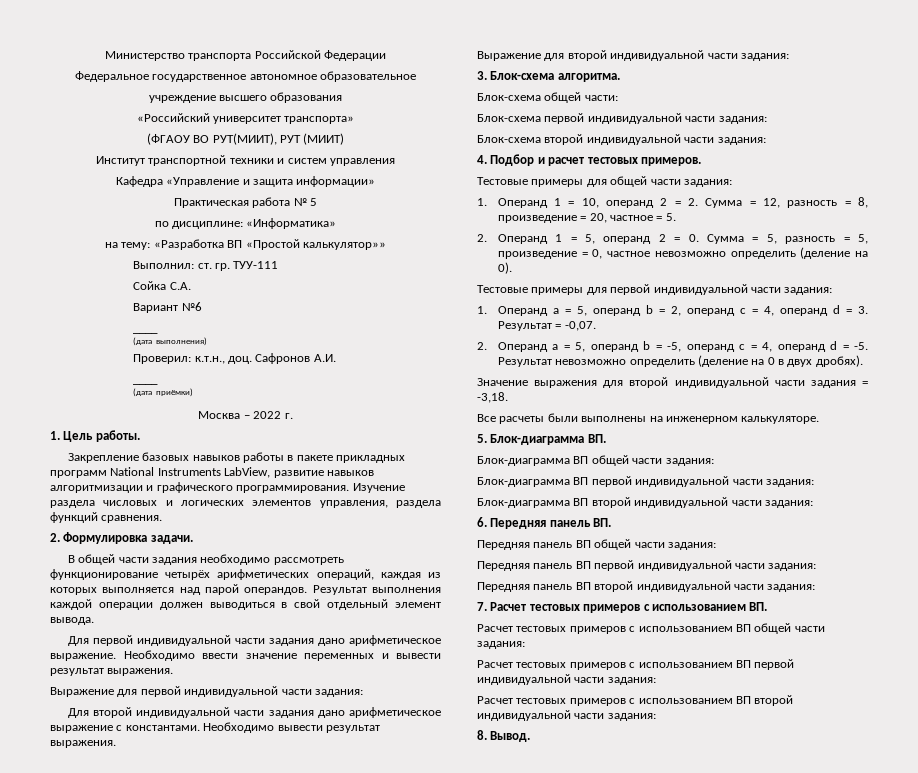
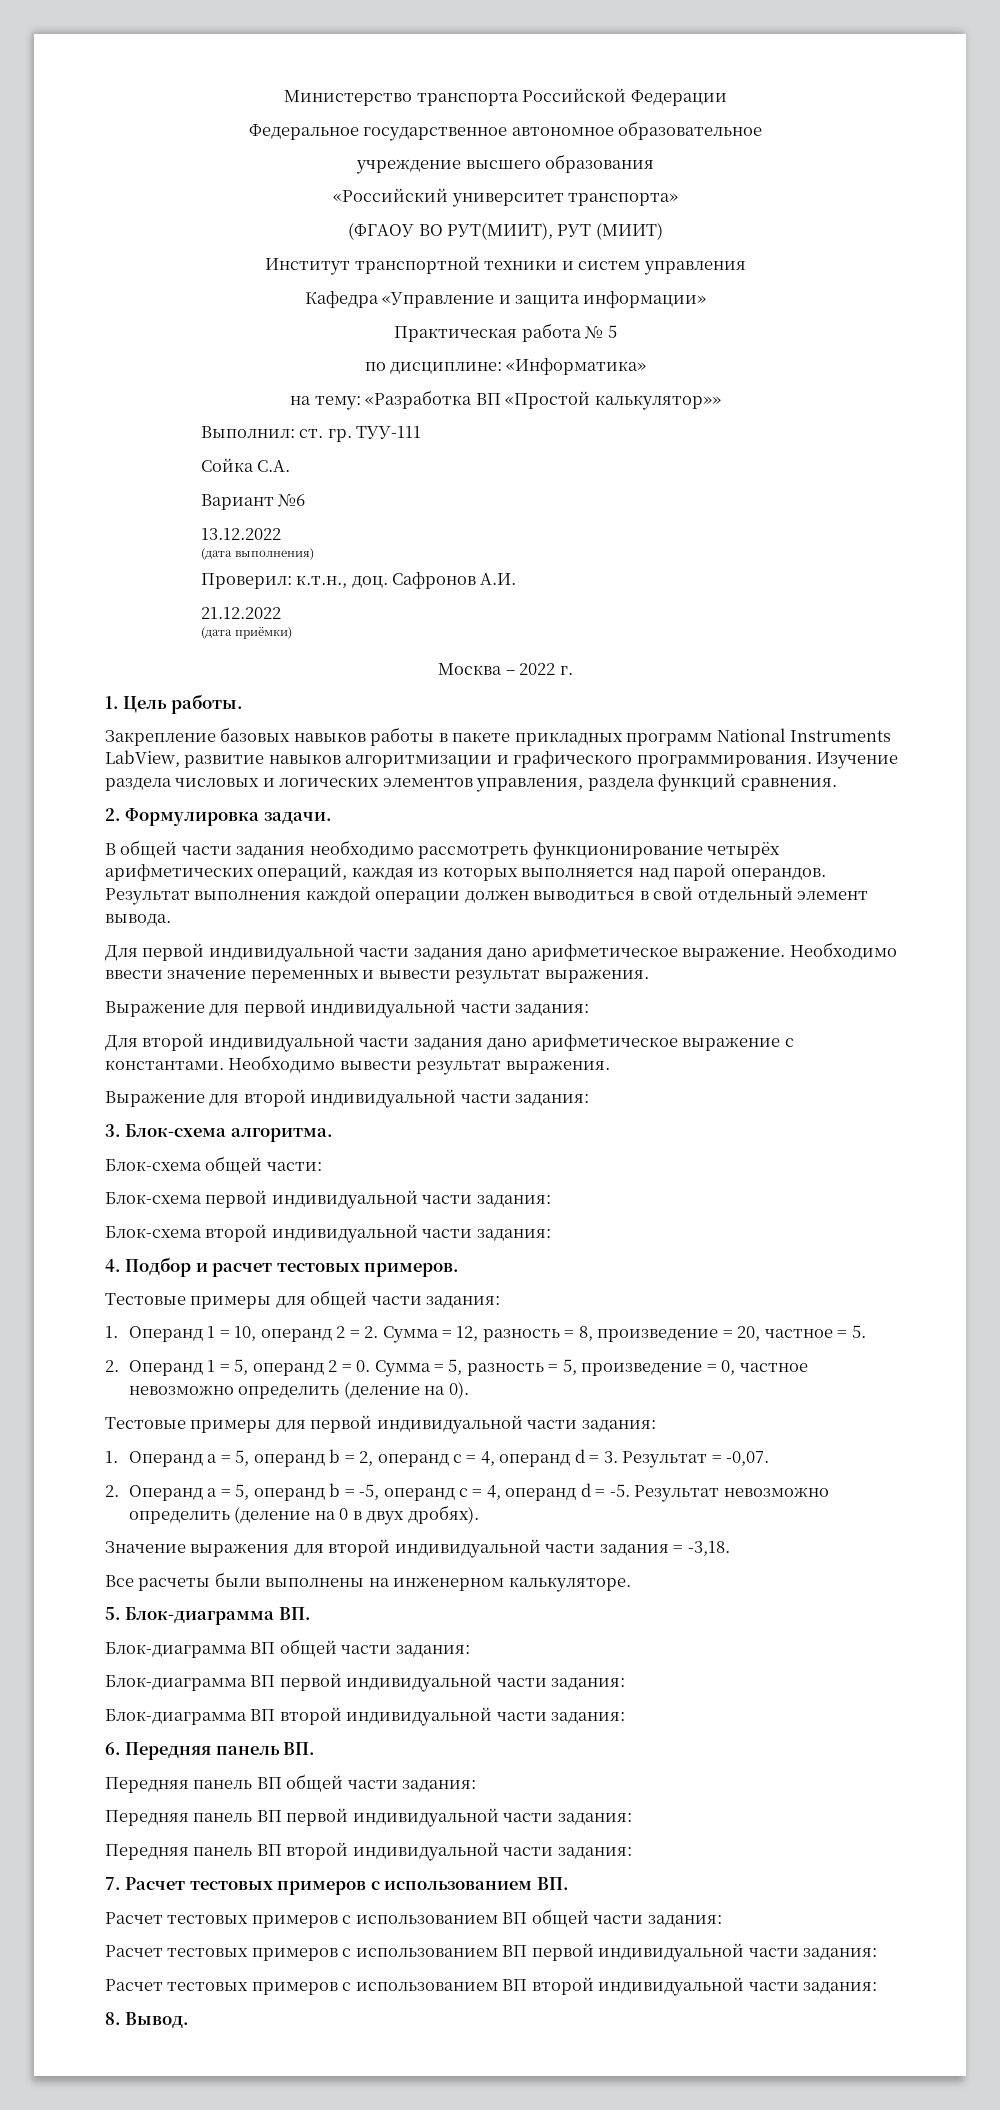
  Вариант №6
- ____
+ 13.12.2022
  Сафронов А.И.
- ____
+ 21.12.2022

